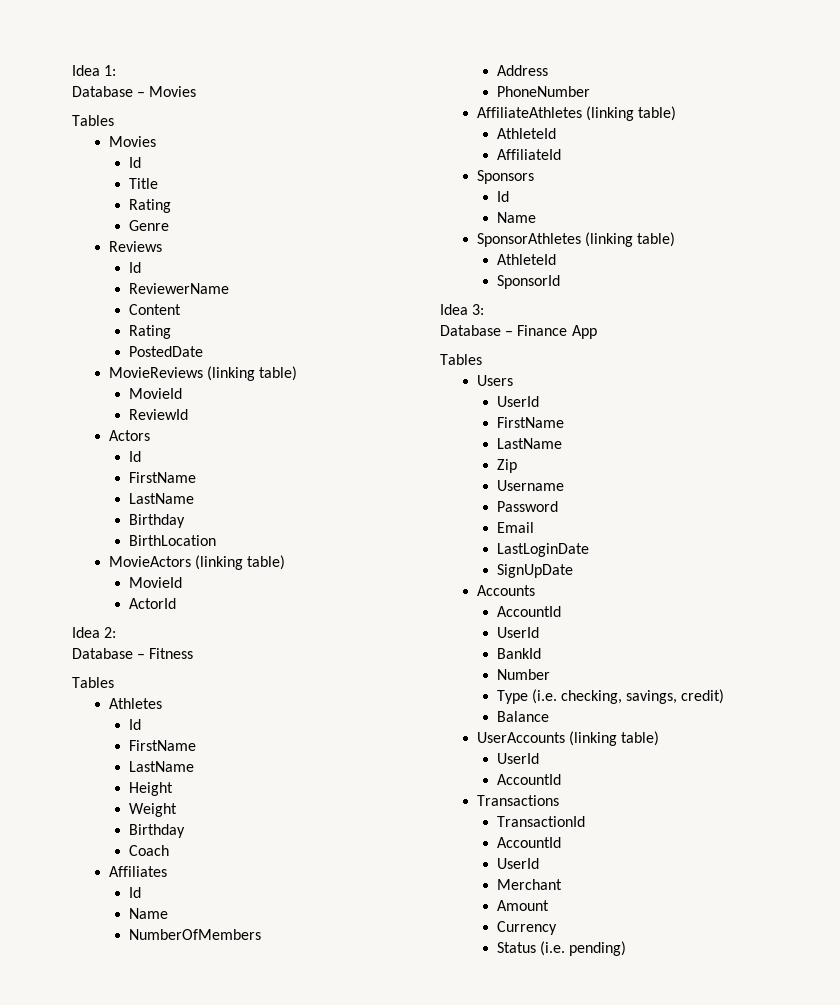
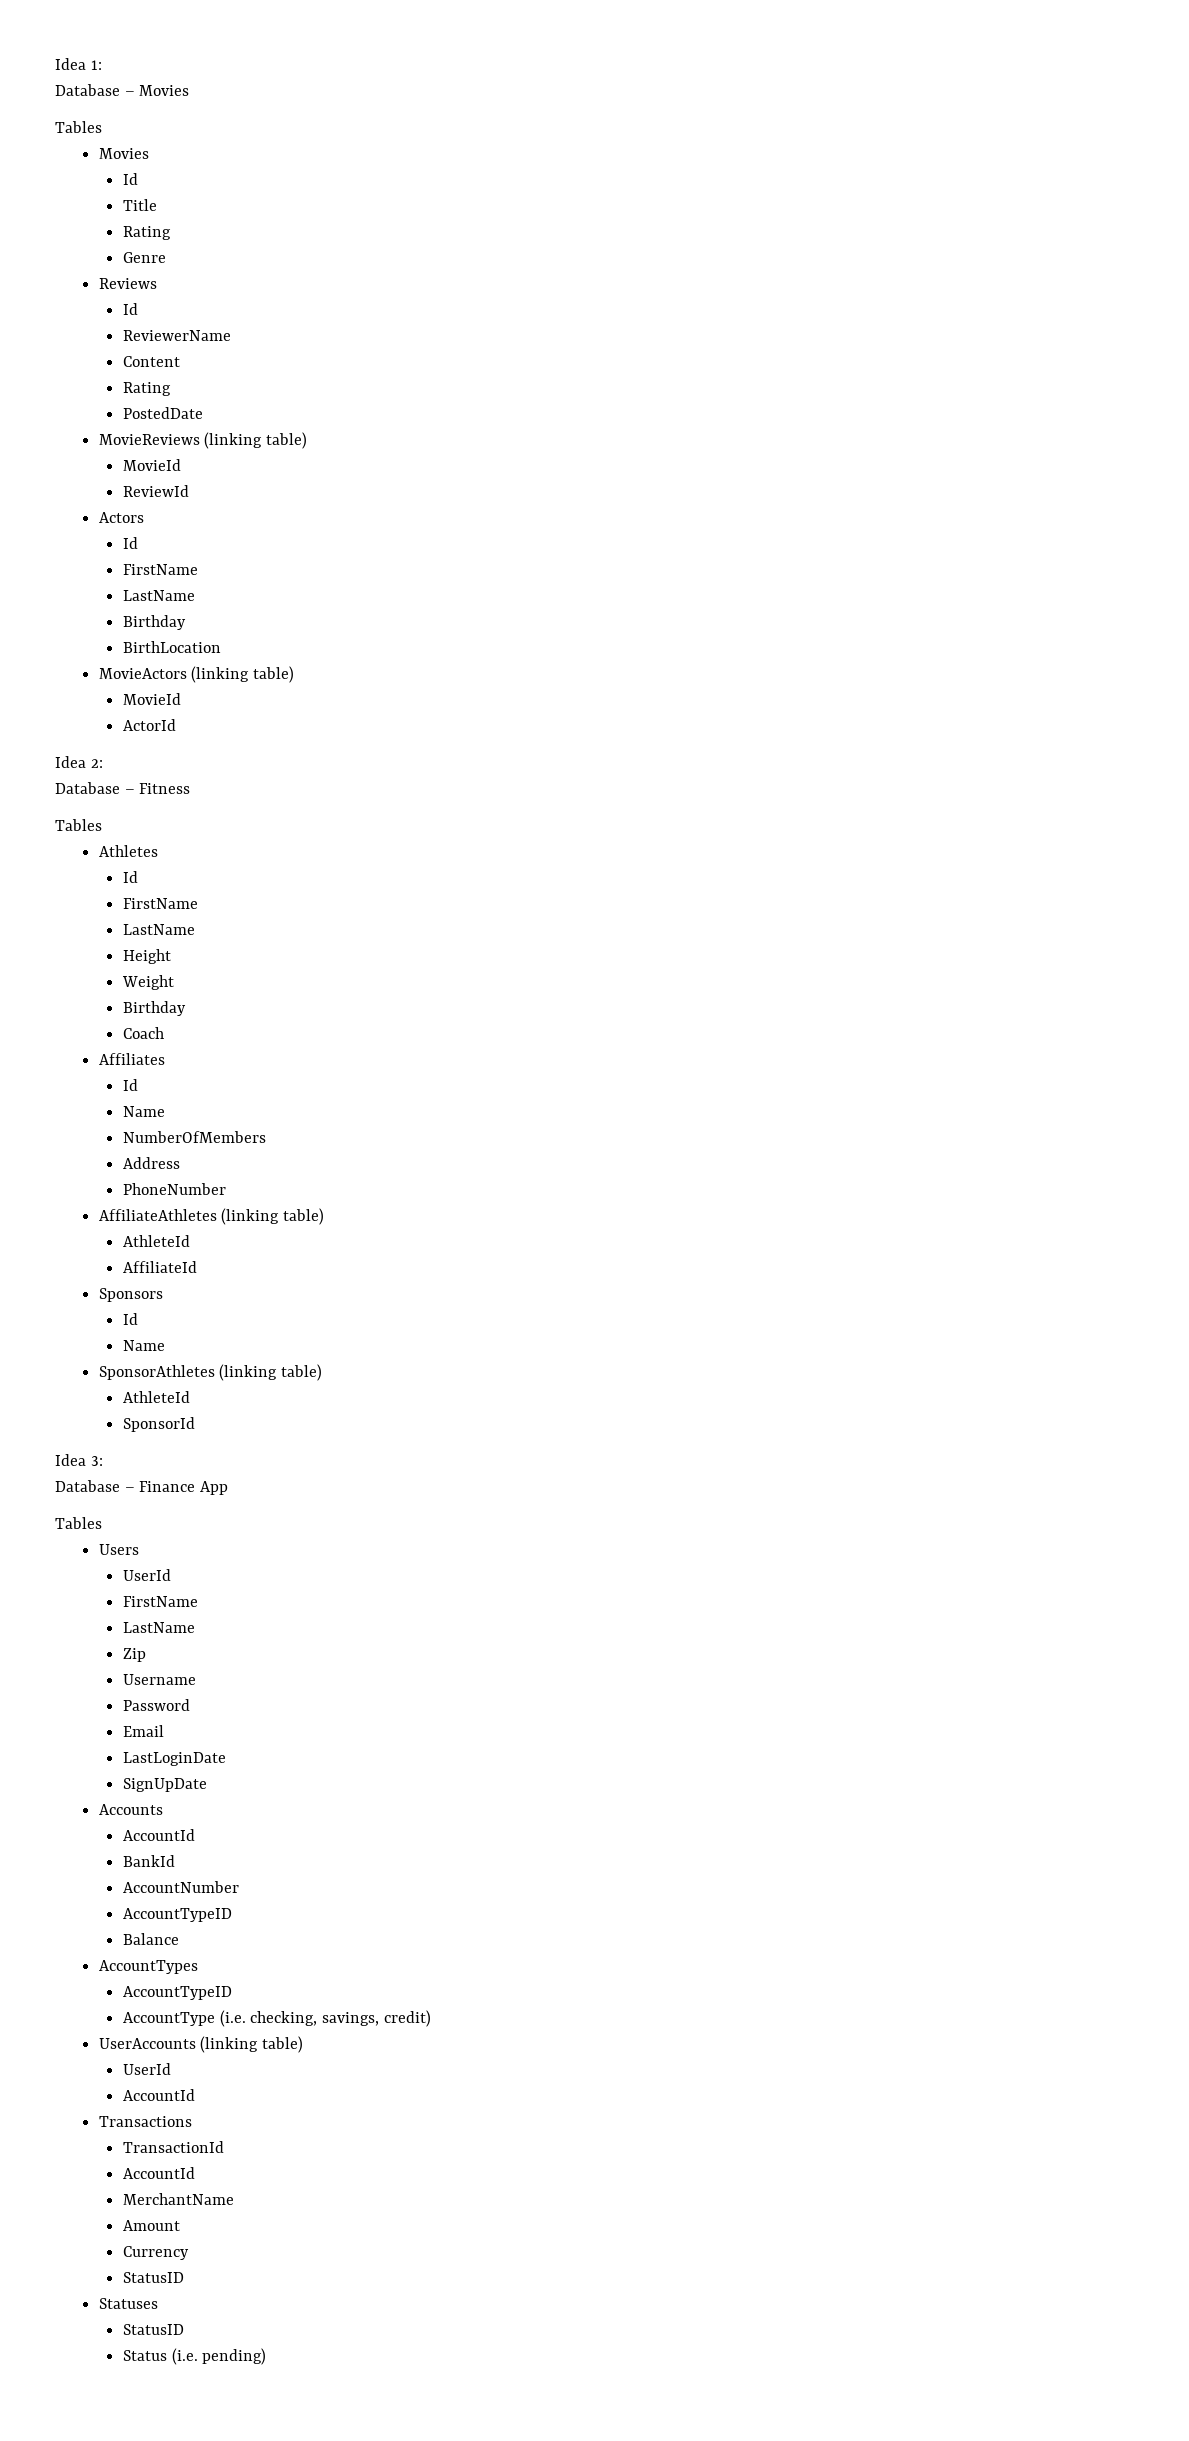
  Accounts
  AccountId
- UserId
- Number
- Type (i.e. checking, savings, credit)
+ AccountNumber
+ AccountTypeID
+ Balance
+ AccountTypes
+ AccountTypeID
+ AccountType (i.e. checking, savings, credit)
- Balance
  TransactionId
  AccountId
- UserId
- Merchant
+ MerchantName
  Currency
+ StatusID
+ Statuses
+ StatusID

